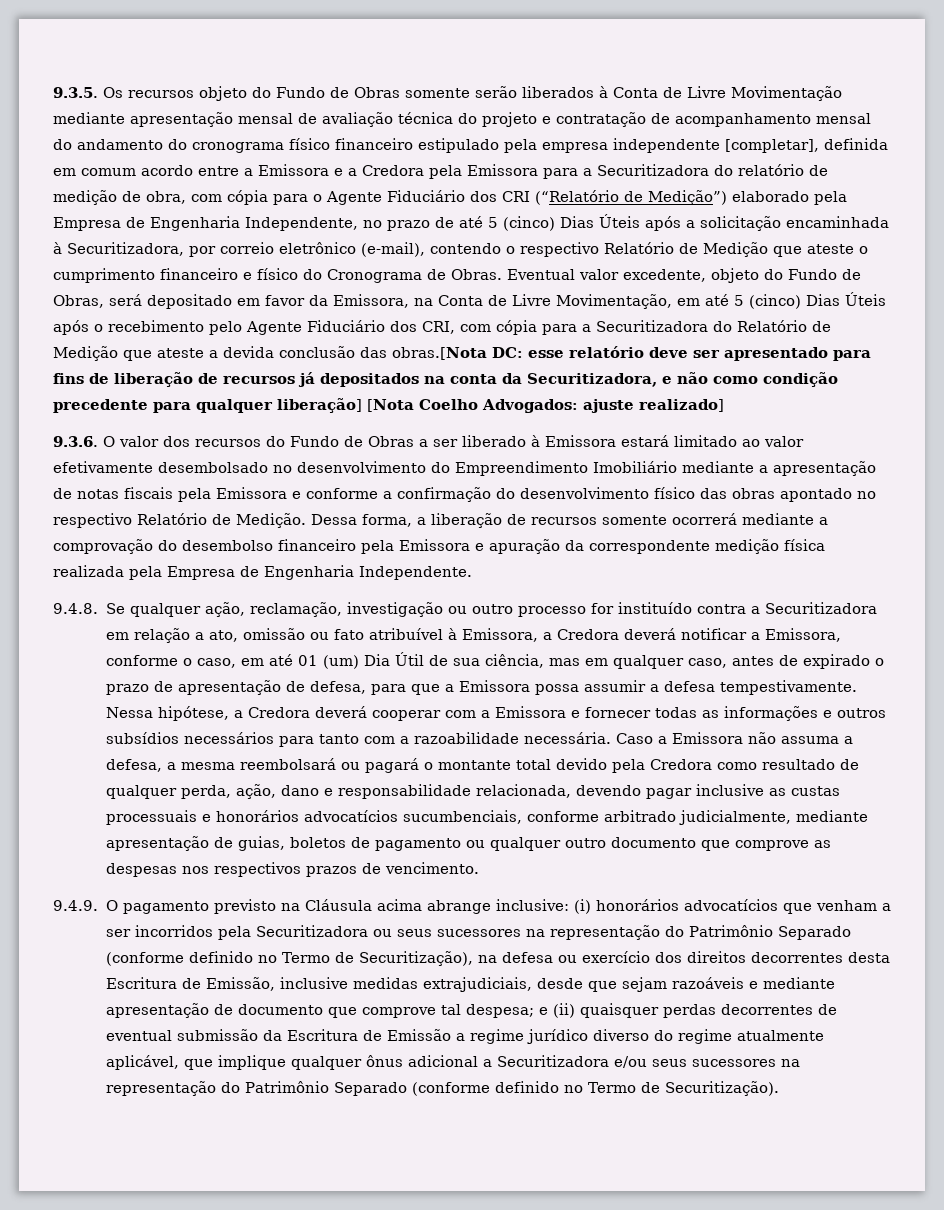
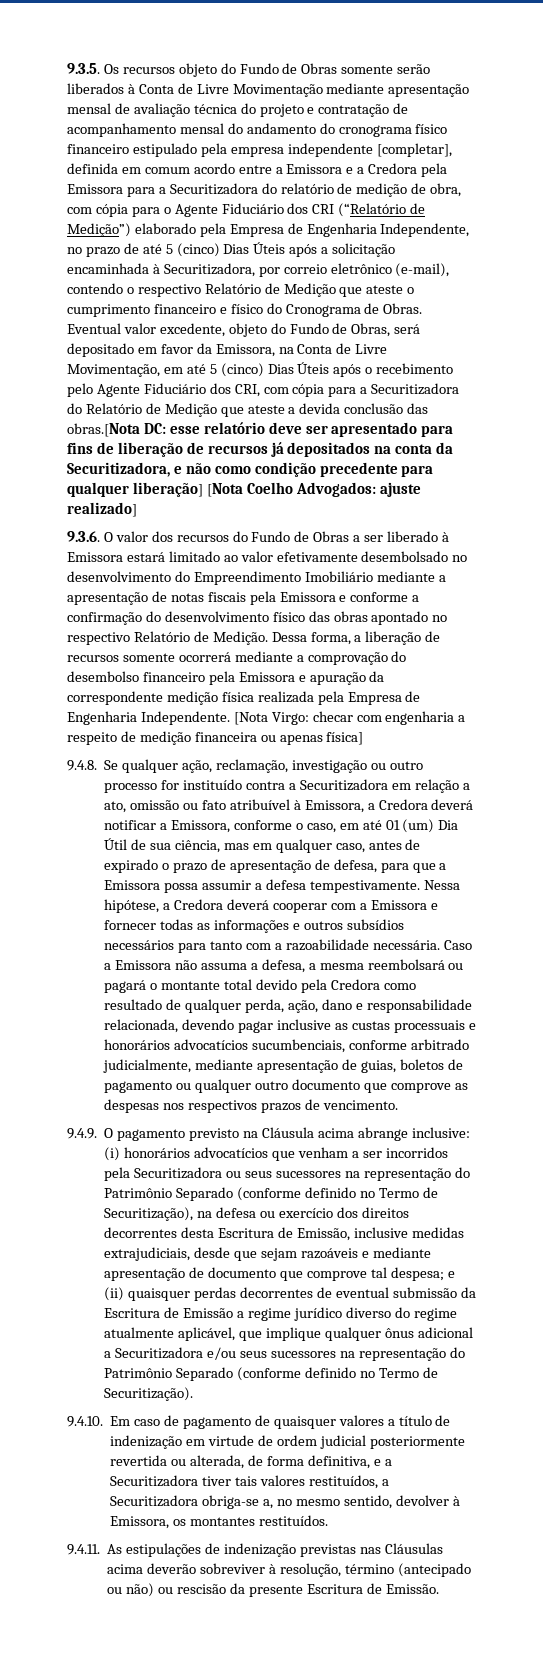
+ [Nota Virgo: checar com engenharia a respeito de medição financeira ou apenas física]
+ 9.4.10. Em caso de pagamento de quaisquer valores a título de indenização em virtude de ordem judicial posteriormente revertida ou alterada, de forma definitiva, e a Securitizadora tiver tais valores restituídos, a Securitizadora obriga-se a, no mesmo sentido, devolver à Emissora, os montantes restituídos.
+ 9.4.11. As estipulações de indenização previstas nas Cláusulas acima deverão sobreviver à resolução, término (antecipado ou não) ou rescisão da presente Escritura de Emissão.

